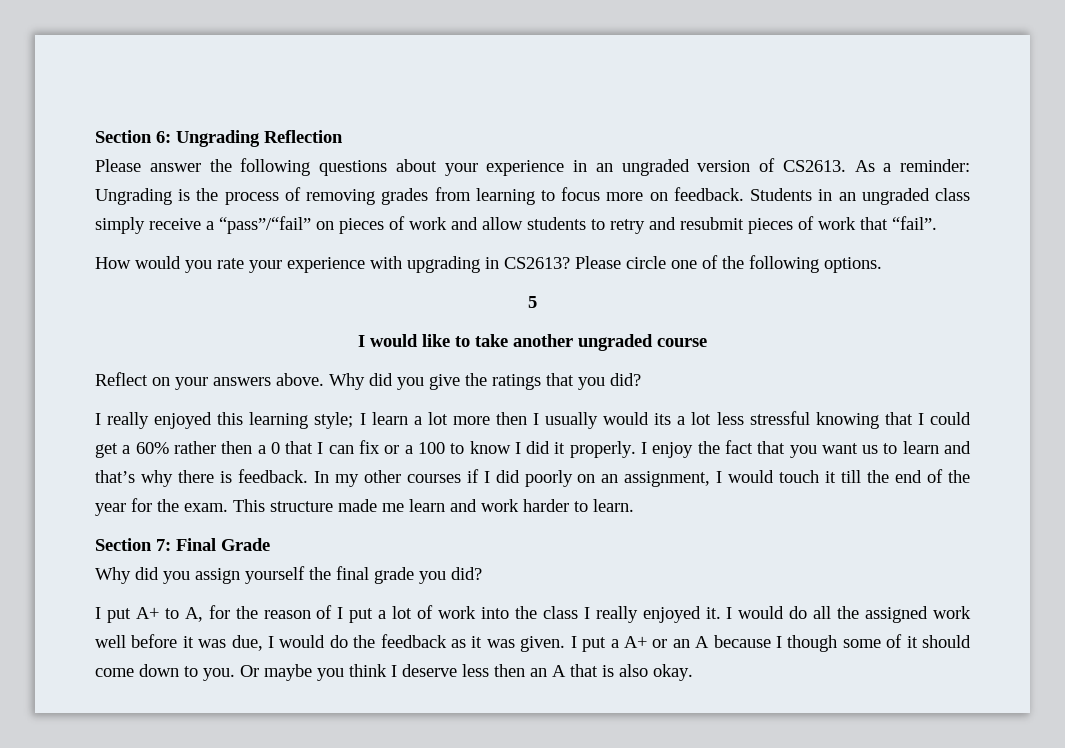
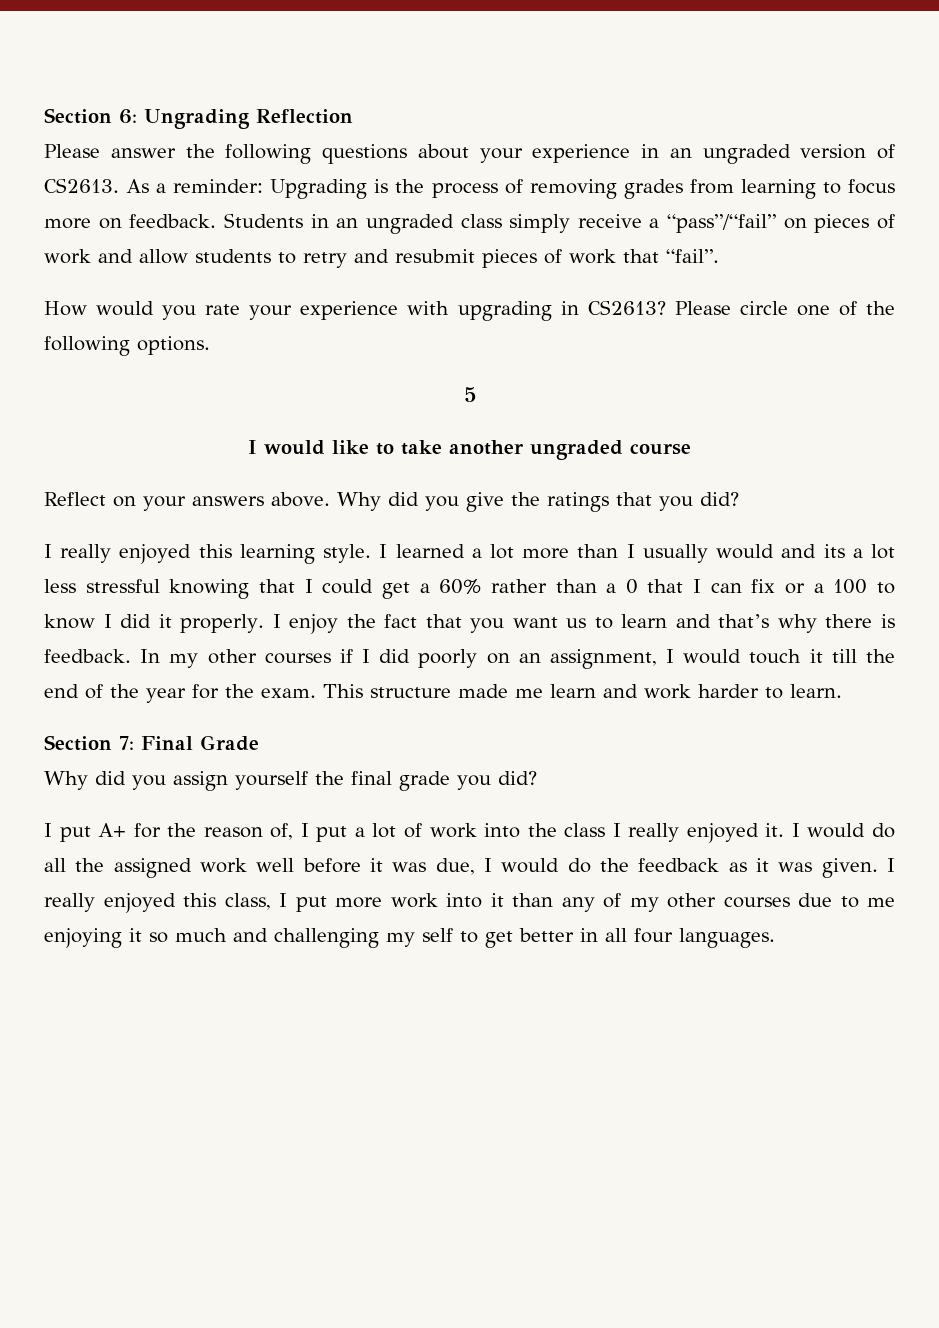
- As a reminder: Ungrading is the process of removing grades from learning to focus more on feedback.
+ As a reminder: Upgrading is the process of removing grades from learning to focus more on feedback.
- I really enjoyed this learning style; I learn a lot more then I usually would its a lot less stressful knowing that I could get a 60% rather then a 0 that I can fix or a 100 to know I did it properly.
+ I really enjoyed this learning style. I learned a lot more than I usually would and its a lot less stressful knowing that I could get a 60% rather than a 0 that I can fix or a 100 to know I did it properly.
- I put A+ to A, for the reason of I put a lot of work into the class I really enjoyed it.
+ I put A+ for the reason of, I put a lot of work into the class I really enjoyed it.
- I put a A+ or an A because I though some of it should come down to you. Or maybe you think I deserve less then an A that is also okay.
+ I really enjoyed this class, I put more work into it than any of my other courses due to me enjoying it so much and challenging my self to get better in all four languages.

